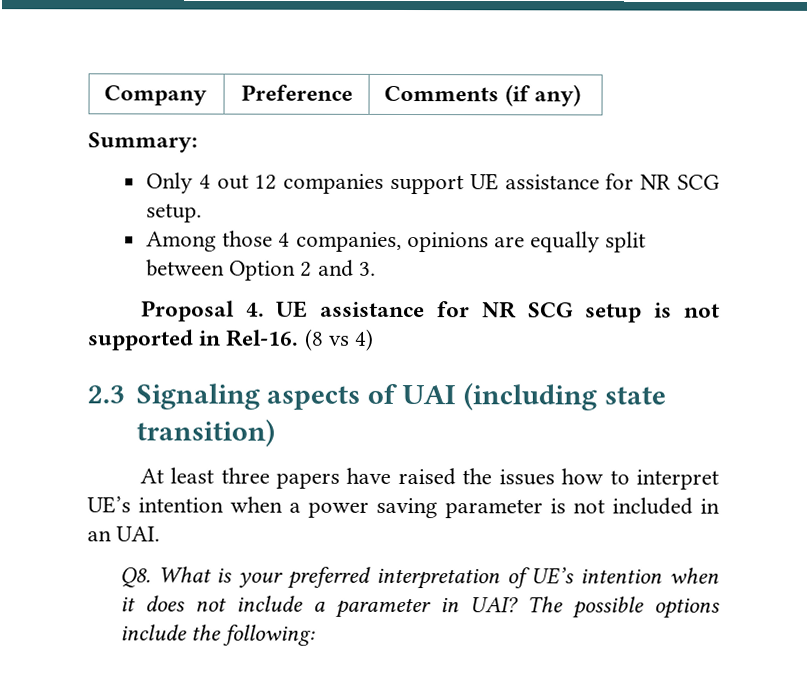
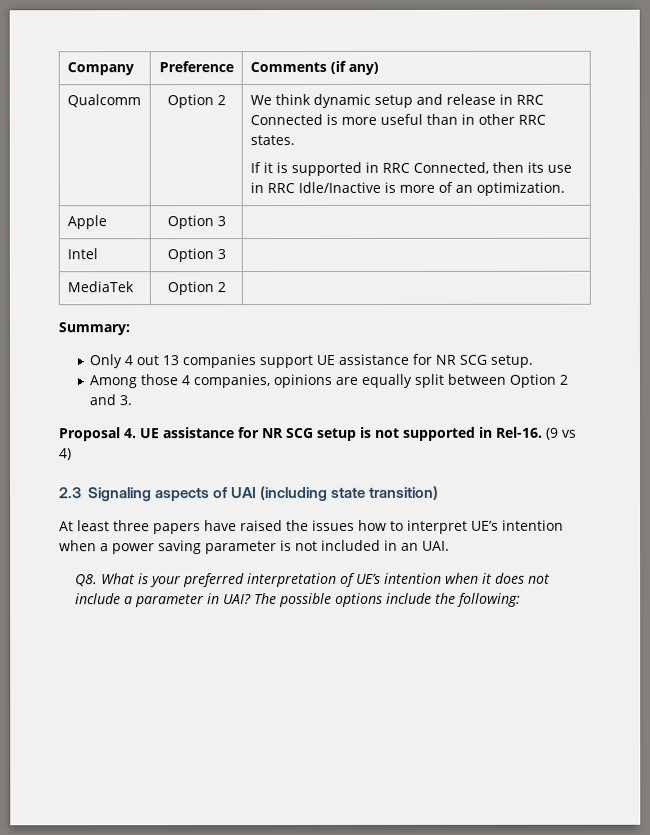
+ Qualcomm | Option 2 | We think dynamic setup and release in RRC Connected is more useful than in other RRC states.
+ If it is supported in RRC Connected, then its use in RRC Idle/Inactive is more of an optimization.
+ Apple | Option 3 |
+ Intel | Option 3 |
+ MediaTek | Option 2 |
- Only 4 out 12 companies support UE assistance for NR SCG setup.
+ Only 4 out 13 companies support UE assistance for NR SCG setup.
- (8 vs 4)
+ (9 vs 4)

